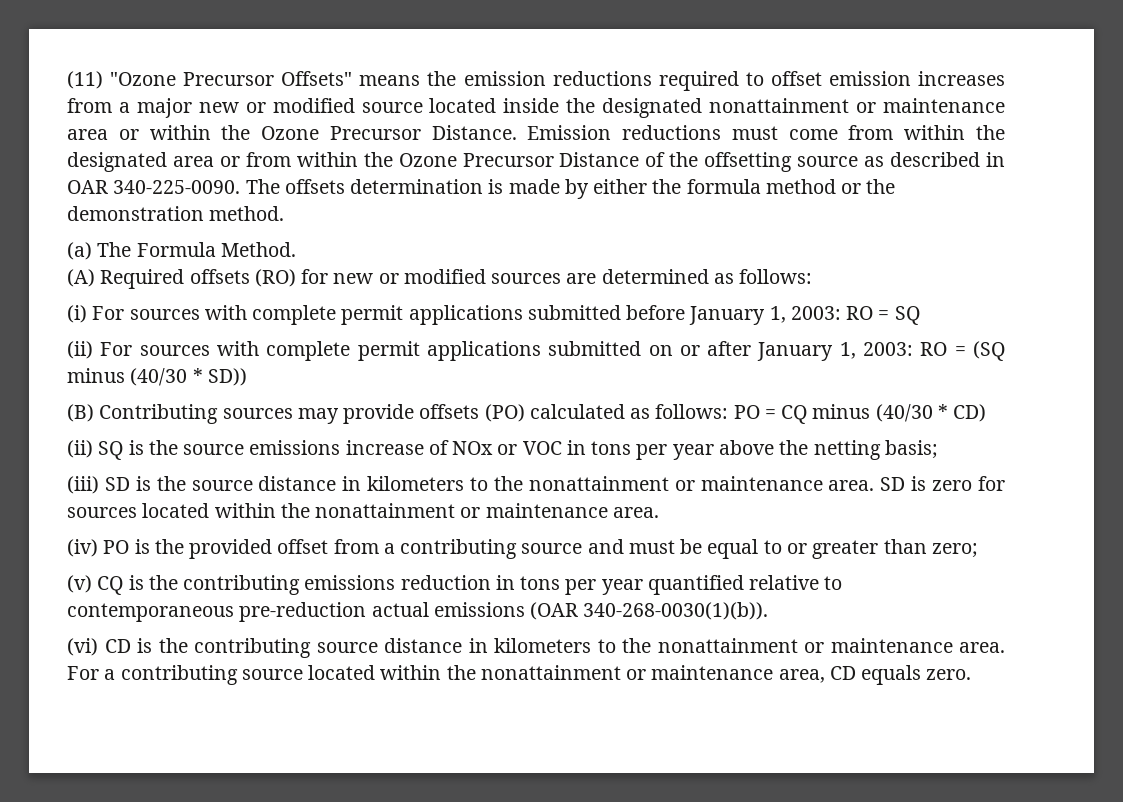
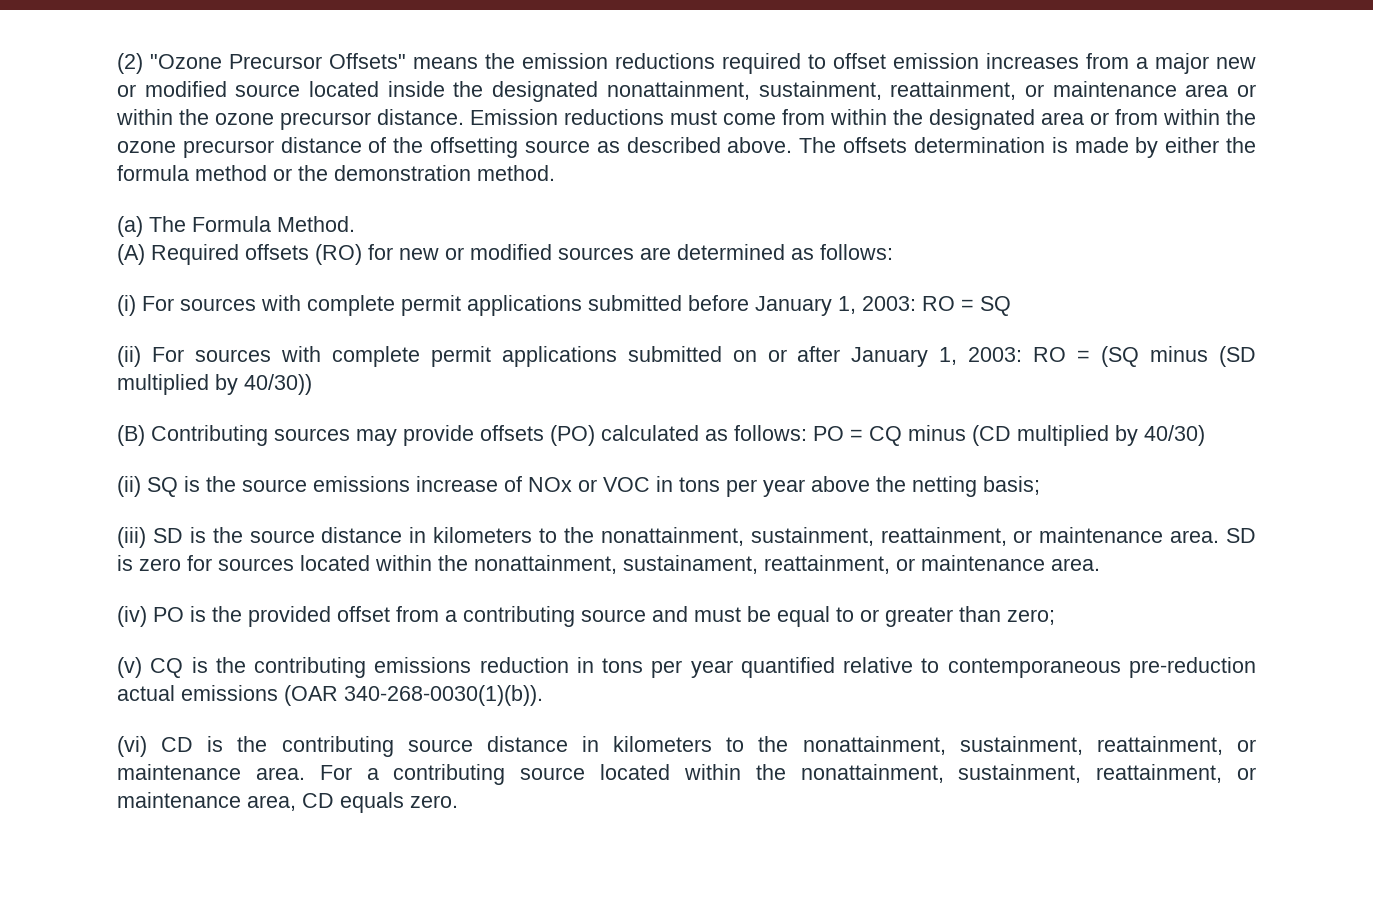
- (11) "Ozone Precursor Offsets" means the emission reductions required to offset emission increases from a major new or modified source located inside the designated nonattainment or maintenance area or within the Ozone Precursor Distance.
+ (2) "Ozone Precursor Offsets" means the emission reductions required to offset emission increases from a major new or modified source located inside the designated nonattainment, sustainment, reattainment, or maintenance area or within the ozone precursor distance.
- Emission reductions must come from within the designated area or from within the Ozone Precursor Distance of the offsetting source as described in OAR 340-225-0090.
+ Emission reductions must come from within the designated area or from within the ozone precursor distance of the offsetting source as described above.
- (ii) For sources with complete permit applications submitted on or after January 1, 2003: RO = (SQ minus (40/30 * SD))
+ (ii) For sources with complete permit applications submitted on or after January 1, 2003: RO = (SQ minus (SD multiplied by 40/30))
- (B) Contributing sources may provide offsets (PO) calculated as follows: PO = CQ minus (40/30 * CD)
+ (B) Contributing sources may provide offsets (PO) calculated as follows: PO = CQ minus (CD multiplied by 40/30)
- (iii) SD is the source distance in kilometers to the nonattainment or maintenance area.
+ (iii) SD is the source distance in kilometers to the nonattainment, sustainment, reattainment, or maintenance area.
- SD is zero for sources located within the nonattainment or maintenance area.
+ SD is zero for sources located within the nonattainment, sustainament, reattainment, or maintenance area.
- (vi) CD is the contributing source distance in kilometers to the nonattainment or maintenance area.
+ (vi) CD is the contributing source distance in kilometers to the nonattainment, sustainment, reattainment, or maintenance area.
- For a contributing source located within the nonattainment or maintenance area, CD equals zero.
+ For a contributing source located within the nonattainment, sustainment, reattainment, or maintenance area, CD equals zero.

